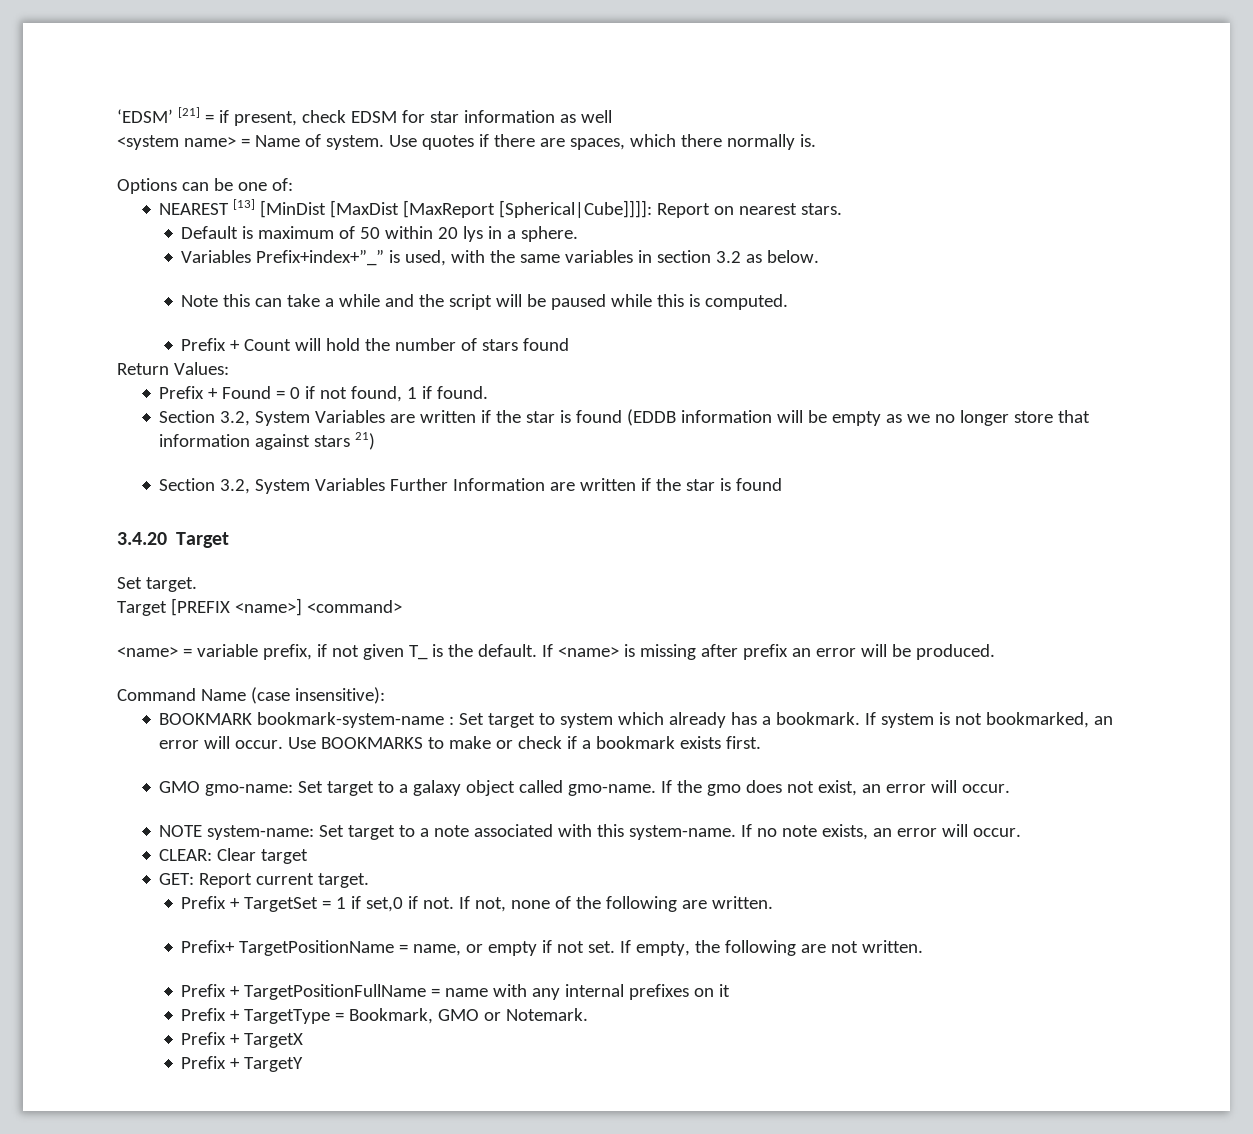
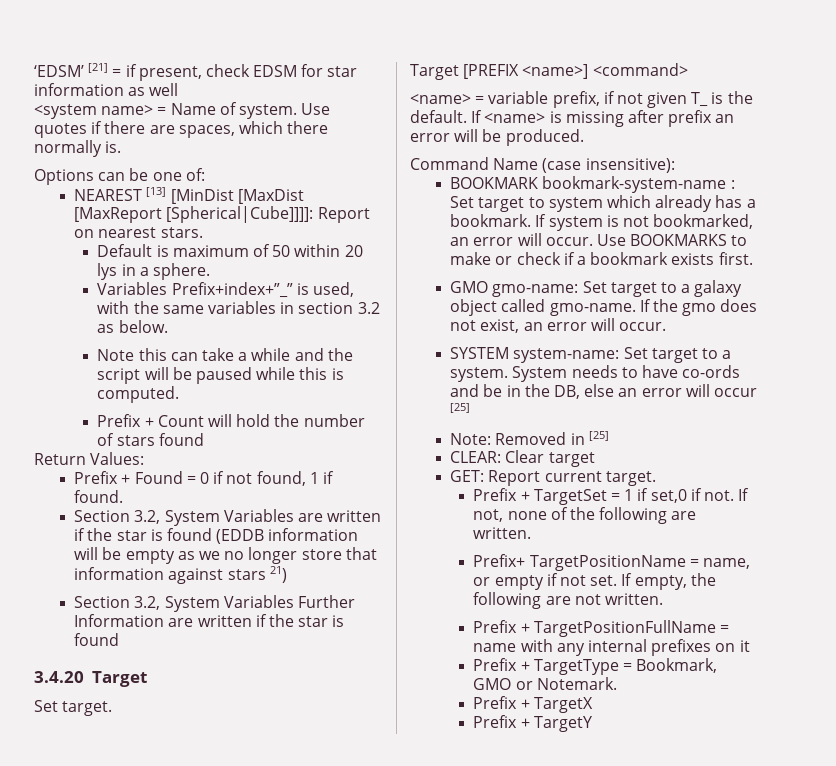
- NOTE system-name: Set target to a note associated with this system-name. If no note exists, an error will occur.
+ SYSTEM system-name: Set target to a system. System needs to have co-ords and be in the DB, else an error will occur [25]
+ Note: Removed in [25]

